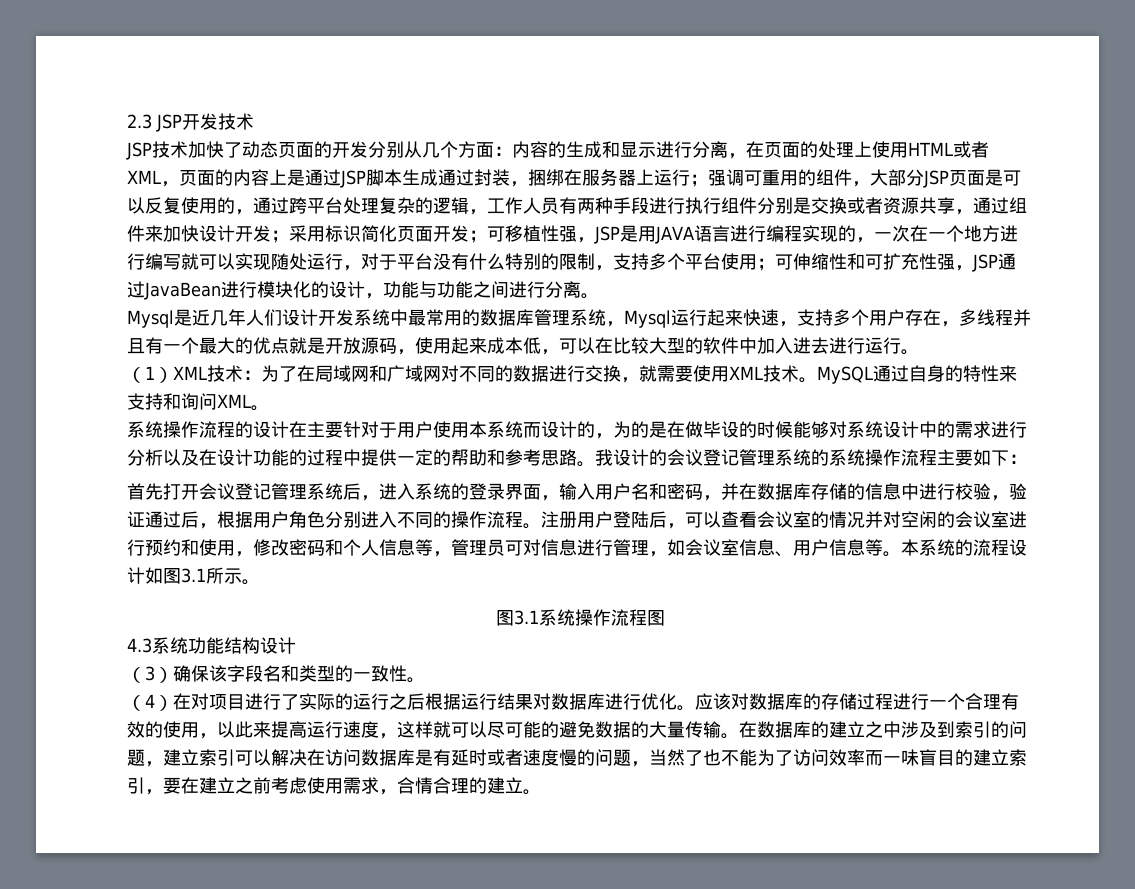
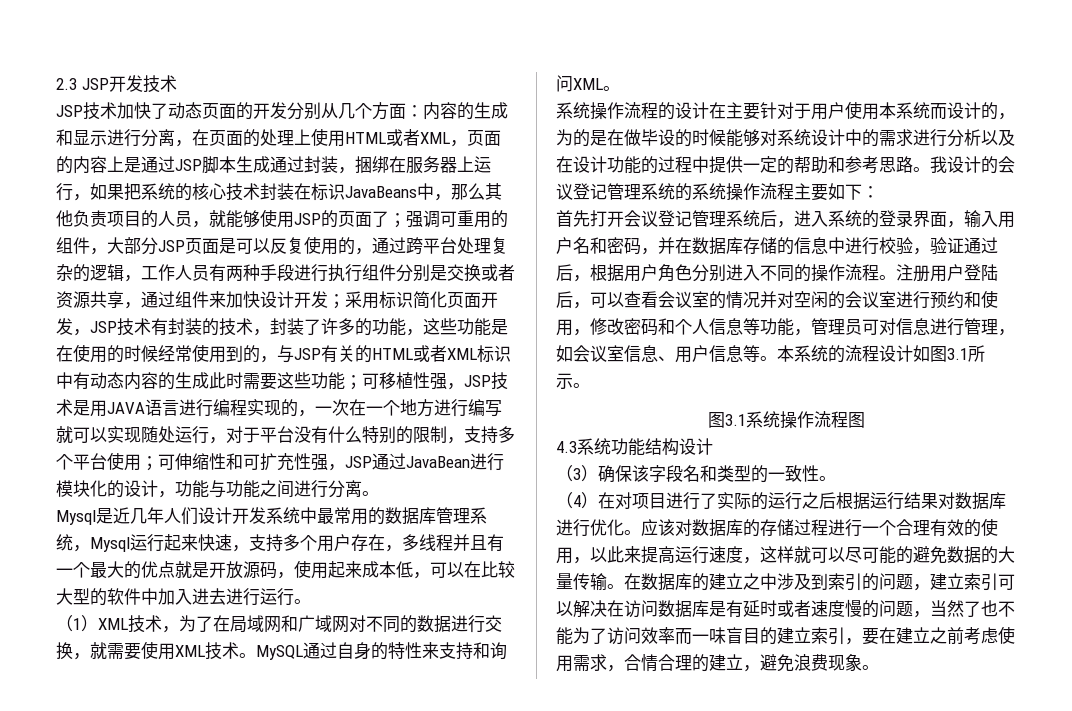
- 内容的生成和显示进行分离，在页面的处理上使用HTML或者XML，页面的内容上是通过JSP脚本生成通过封装，捆绑在服务器上运行；
+ 内容的生成和显示进行分离，在页面的处理上使用HTML或者XML，页面的内容上是通过JSP脚本生成通过封装，捆绑在服务器上运行，如果把系统的核心技术封装在标识JavaBeans中，那么其他负责项目的人员，就能够使用JSP的页面了；
- 采用标识简化页面开发；
+ 采用标识简化页面开发，JSP技术有封装的技术，封装了许多的功能，这些功能是在使用的时候经常使用到的，与JSP有关的HTML或者XML标识中有动态内容的生成此时需要这些功能；
- 可移植性强，JSP是用JAVA语言进行编程实现的，一次在一个地方进行编写就可以实现随处运行，对于平台没有什么特别的限制，支持多个平台使用；
+ 可移植性强，JSP技术是用JAVA语言进行编程实现的，一次在一个地方进行编写就可以实现随处运行，对于平台没有什么特别的限制，支持多个平台使用；
- （1）XML技术：为了在局域网和广域网对不同的数据进行交换，就需要使用XML技术。
+ （1）XML技术，为了在局域网和广域网对不同的数据进行交换，就需要使用XML技术。
- 注册用户登陆后，可以查看会议室的情况并对空闲的会议室进行预约和使用，修改密码和个人信息等，管理员可对信息进行管理，如会议室信息、用户信息等。
+ 注册用户登陆后，可以查看会议室的情况并对空闲的会议室进行预约和使用，修改密码和个人信息等功能，管理员可对信息进行管理，如会议室信息、用户信息等。
- 在数据库的建立之中涉及到索引的问题，建立索引可以解决在访问数据库是有延时或者速度慢的问题，当然了也不能为了访问效率而一味盲目的建立索引，要在建立之前考虑使用需求，合情合理的建立。
+ 在数据库的建立之中涉及到索引的问题，建立索引可以解决在访问数据库是有延时或者速度慢的问题，当然了也不能为了访问效率而一味盲目的建立索引，要在建立之前考虑使用需求，合情合理的建立，避免浪费现象。

